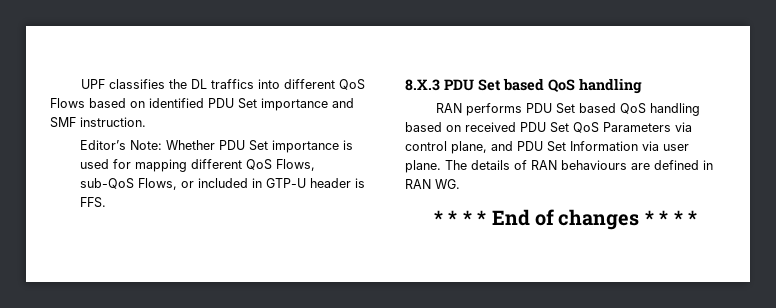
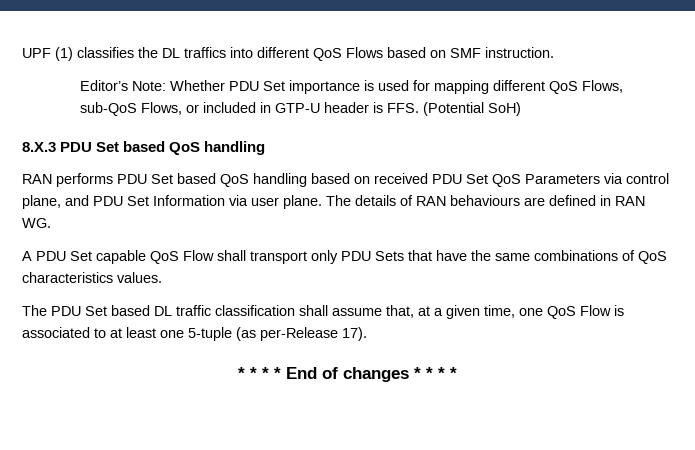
- UPF classifies the DL traffics into different QoS Flows based on identified PDU Set importance and SMF instruction.
+ UPF (1) classifies the DL traffics into different QoS Flows based on SMF instruction.
- Editor’s Note: Whether PDU Set importance is used for mapping different QoS Flows, sub-QoS Flows, or included in GTP-U header is FFS.
+ Editor’s Note: Whether PDU Set importance is used for mapping different QoS Flows, sub-QoS Flows, or included in GTP-U header is FFS. (Potential SoH)
+ A PDU Set capable QoS Flow shall transport only PDU Sets that have the same combinations of QoS characteristics values.
+ The PDU Set based DL traffic classification shall assume that, at a given time, one QoS Flow is associated to at least one 5-tuple (as per-Release 17).

